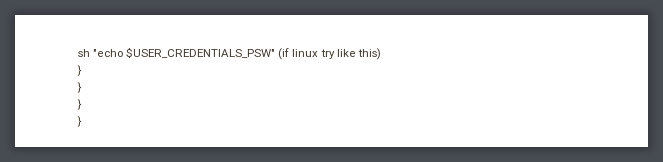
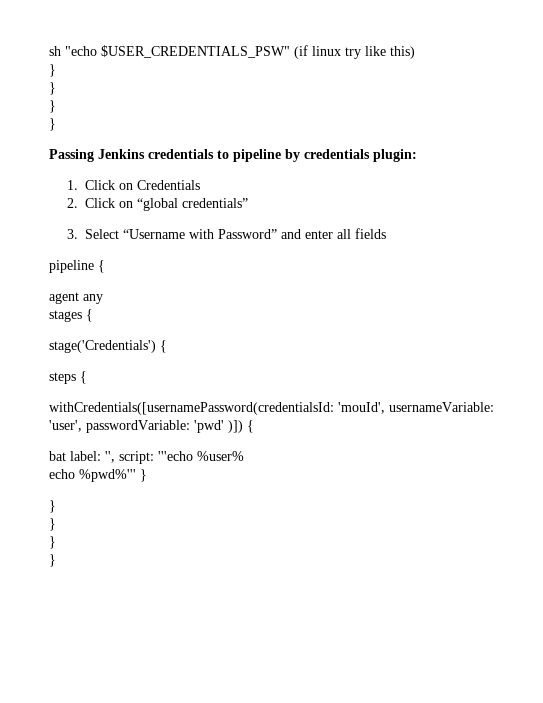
+ Passing Jenkins credentials to pipeline by credentials plugin:
+ 1. Click on Credentials
+ 2. Click on “global credentials”
+ 3. Select “Username with Password” and enter all fields
+ pipeline {
+ agent any
+ stages {
+ stage('Credentials') {
+ steps {
+ withCredentials([usernamePassword(credentialsId: 'mouId', usernameVariable: 'user', passwordVariable: 'pwd' )]) {
+ bat label: '', script: '''echo %user%
+ echo %pwd%''' }
+ }
+ }
+ }
+ }

